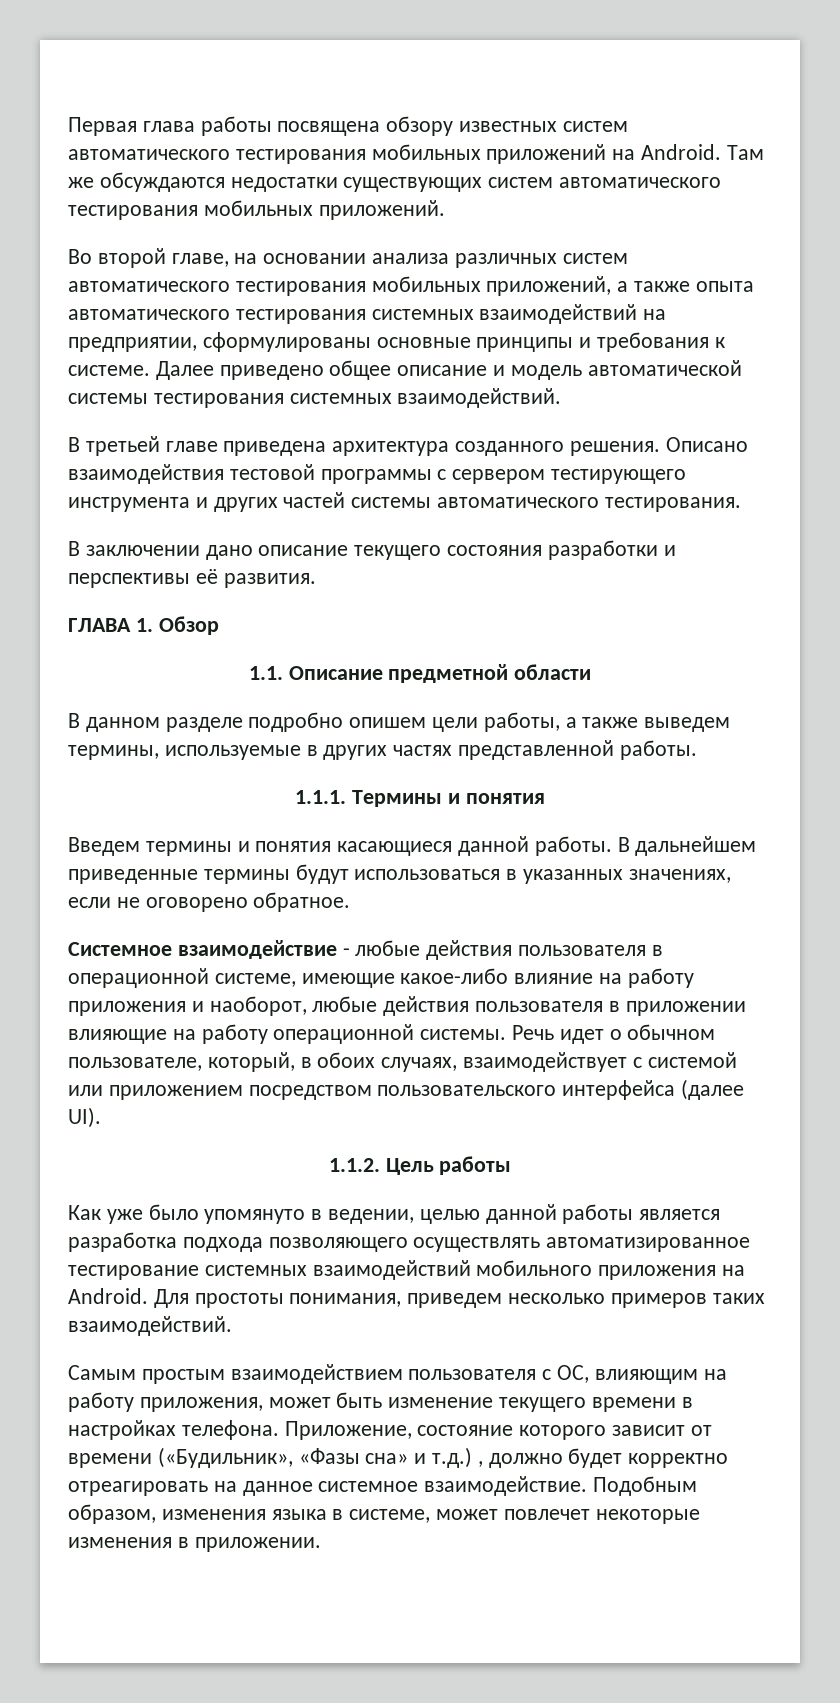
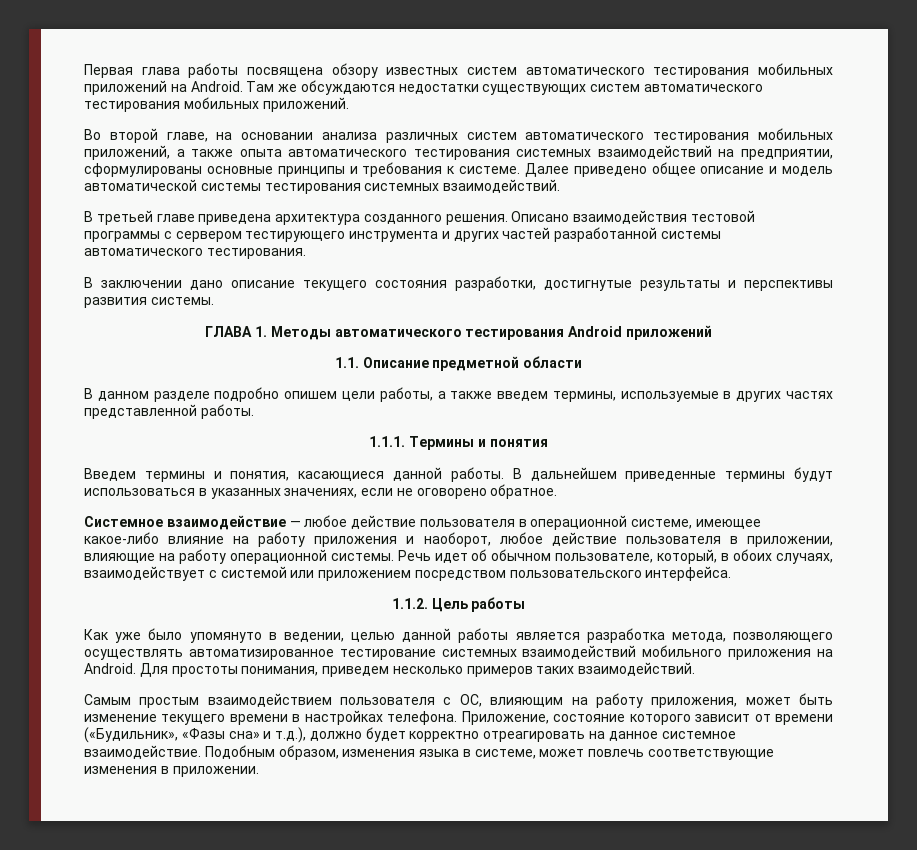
- Описано взаимодействия тестовой программы с сервером тестирующего инструмента и других частей системы автоматического тестирования.
+ Описано взаимодействия тестовой программы с сервером тестирующего инструмента и других частей разработанной системы автоматического тестирования.
- В заключении дано описание текущего состояния разработки и перспективы её развития.
- ГЛАВА 1. Обзор
+ В заключении дано описание текущего состояния разработки, достигнутые результаты и перспективы развития системы.
+ ГЛАВА 1. Методы автоматического тестирования Android приложений
- В данном разделе подробно опишем цели работы, а также выведем термины, используемые в других частях представленной работы.
+ В данном разделе подробно опишем цели работы, а также введем термины, используемые в других частях представленной работы.
- Введем термины и понятия касающиеся данной работы.
+ Введем термины и понятия, касающиеся данной работы.
- Системное взаимодействие - любые действия пользователя в операционной системе, имеющие какое-либо влияние на работу приложения и наоборот, любые действия пользователя в приложении влияющие на работу операционной системы.
+ Системное взаимодействие — любое действие пользователя в операционной системе, имеющее какое-либо влияние на работу приложения и наоборот, любое действие пользователя в приложении, влияющие на работу операционной системы.
- Речь идет о обычном пользователе, который, в обоих случаях, взаимодействует с системой или приложением посредством пользовательского интерфейса (далее UI).
+ Речь идет об обычном пользователе, который, в обоих случаях, взаимодействует с системой или приложением посредством пользовательского интерфейса.
- Как уже было упомянуто в ведении, целью данной работы является разработка подхода позволяющего осуществлять автоматизированное тестирование системных взаимодействий мобильного приложения на Android.
+ Как уже было упомянуто в ведении, целью данной работы является разработка метода, позволяющего осуществлять автоматизированное тестирование системных взаимодействий мобильного приложения на Android.
- Приложение, состояние которого зависит от времени («Будильник», «Фазы сна» и т.д.) , должно будет корректно отреагировать на данное системное взаимодействие.
+ Приложение, состояние которого зависит от времени («Будильник», «Фазы сна» и т.д.), должно будет корректно отреагировать на данное системное взаимодействие.
- Подобным образом, изменения языка в системе, может повлечет некоторые изменения в приложении.
+ Подобным образом, изменения языка в системе, может повлечь соответствующие изменения в приложении.

